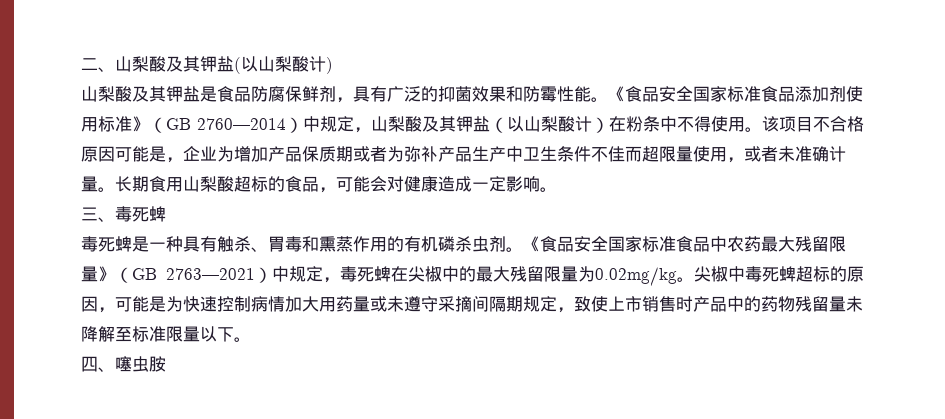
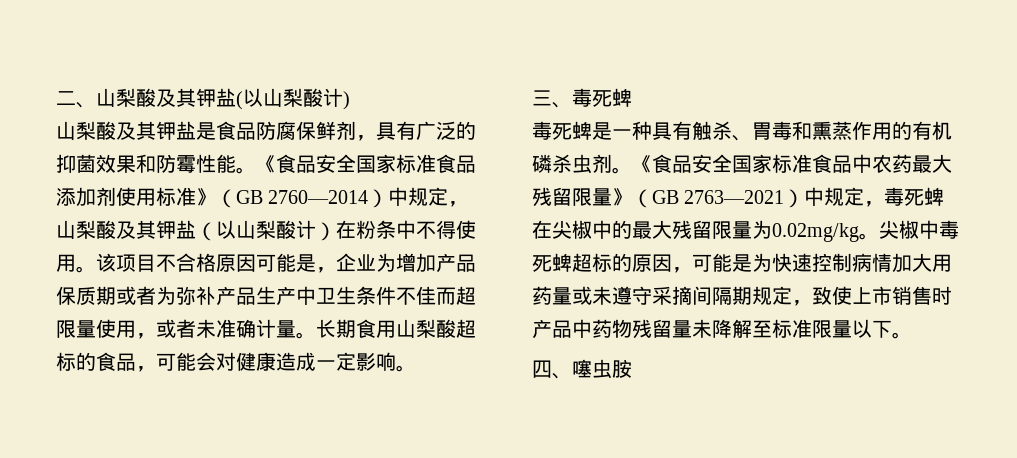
- 尖椒中毒死蜱超标的原因，可能是为快速控制病情加大用药量或未遵守采摘间隔期规定，致使上市销售时产品中的药物残留量未降解至标准限量以下。
+ 尖椒中毒死蜱超标的原因，可能是为快速控制病情加大用药量或未遵守采摘间隔期规定，致使上市销售时产品中药物残留量未降解至标准限量以下。

